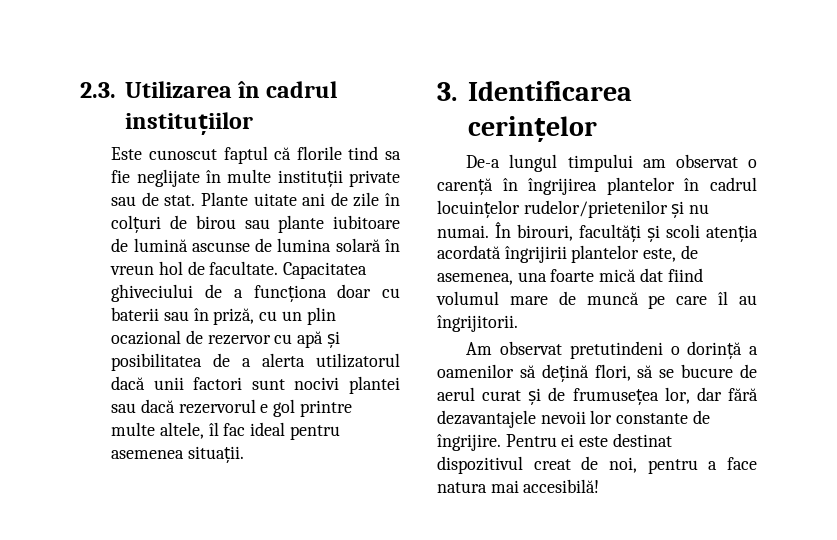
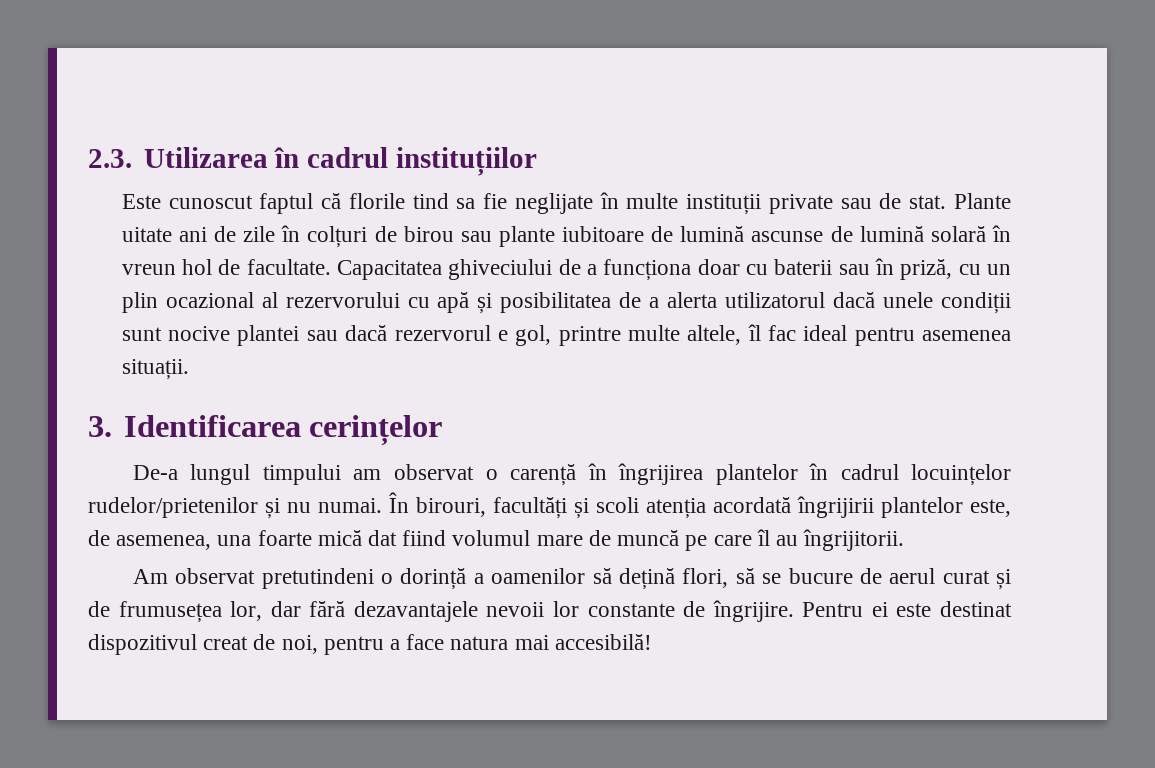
- Plante uitate ani de zile în colțuri de birou sau plante iubitoare de lumină ascunse de lumina solară în vreun hol de facultate.
+ Plante uitate ani de zile în colțuri de birou sau plante iubitoare de lumină ascunse de lumină solară în vreun hol de facultate.
- Capacitatea ghiveciului de a funcționa doar cu baterii sau în priză, cu un plin ocazional de rezervor cu apă și posibilitatea de a alerta utilizatorul dacă unii factori sunt nocivi plantei sau dacă rezervorul e gol printre multe altele, îl fac ideal pentru asemenea situații.
+ Capacitatea ghiveciului de a funcționa doar cu baterii sau în priză, cu un plin ocazional al rezervorului cu apă și posibilitatea de a alerta utilizatorul dacă unele condiții sunt nocive plantei sau dacă rezervorul e gol, printre multe altele, îl fac ideal pentru asemenea situații.

